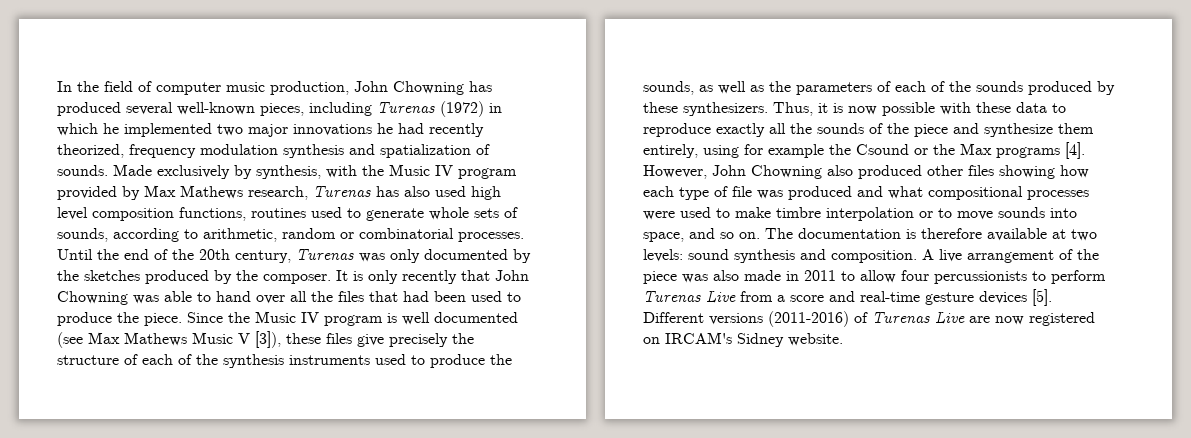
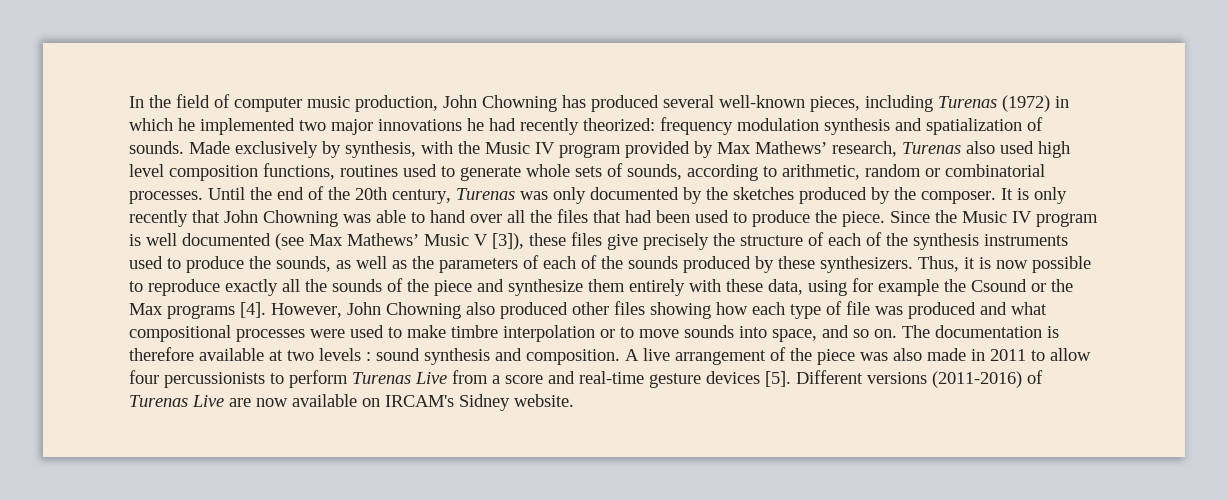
- In the field of computer music production, John Chowning has produced several well-known pieces, including Turenas (1972) in which he implemented two major innovations he had recently theorized, frequency modulation synthesis and spatialization of sounds.
+ In the field of computer music production, John Chowning has produced several well-known pieces, including Turenas (1972) in which he implemented two major innovations he had recently theorized: frequency modulation synthesis and spatialization of sounds.
- Made exclusively by synthesis, with the Music IV program provided by Max Mathews research, Turenas has also used high level composition functions, routines used to generate whole sets of sounds, according to arithmetic, random or combinatorial processes.
+ Made exclusively by synthesis, with the Music IV program provided by Max Mathews’ research, Turenas also used high level composition functions, routines used to generate whole sets of sounds, according to arithmetic, random or combinatorial processes.
- Since the Music IV program is well documented (see Max Mathews Music V [3]), these files give precisely the structure of each of the synthesis instruments used to produce the sounds, as well as the parameters of each of the sounds produced by these synthesizers.
+ Since the Music IV program is well documented (see Max Mathews’ Music V [3]), these files give precisely the structure of each of the synthesis instruments used to produce the sounds, as well as the parameters of each of the sounds produced by these synthesizers.
- Thus, it is now possible with these data to reproduce exactly all the sounds of the piece and synthesize them entirely, using for example the Csound or the Max programs [4].
+ Thus, it is now possible to reproduce exactly all the sounds of the piece and synthesize them entirely with these data, using for example the Csound or the Max programs [4].
- The documentation is therefore available at two levels: sound synthesis and composition.
+ The documentation is therefore available at two levels : sound synthesis and composition.
- Different versions (2011-2016) of Turenas Live are now registered on IRCAM's Sidney website.
+ Different versions (2011-2016) of Turenas Live are now available on IRCAM's Sidney website.

